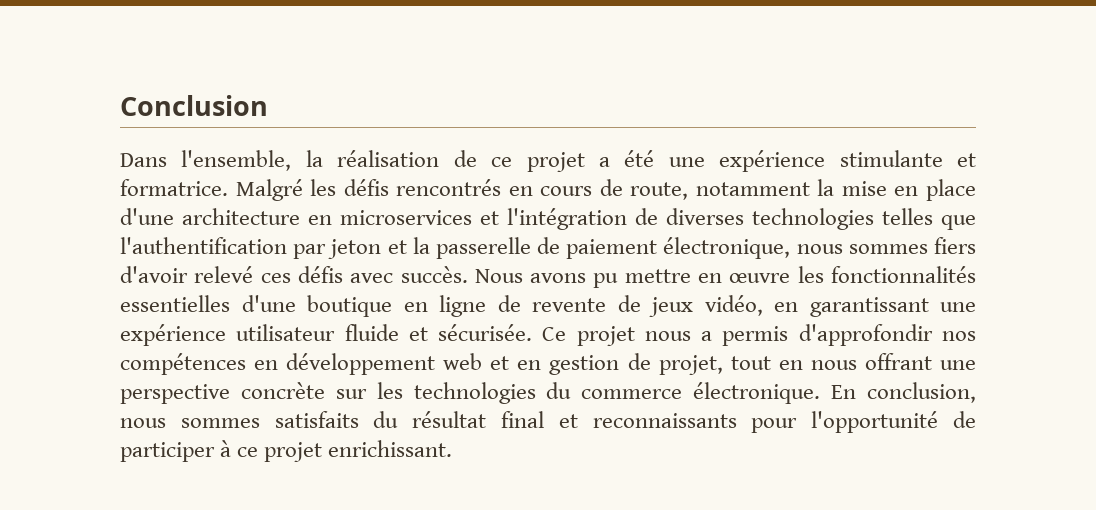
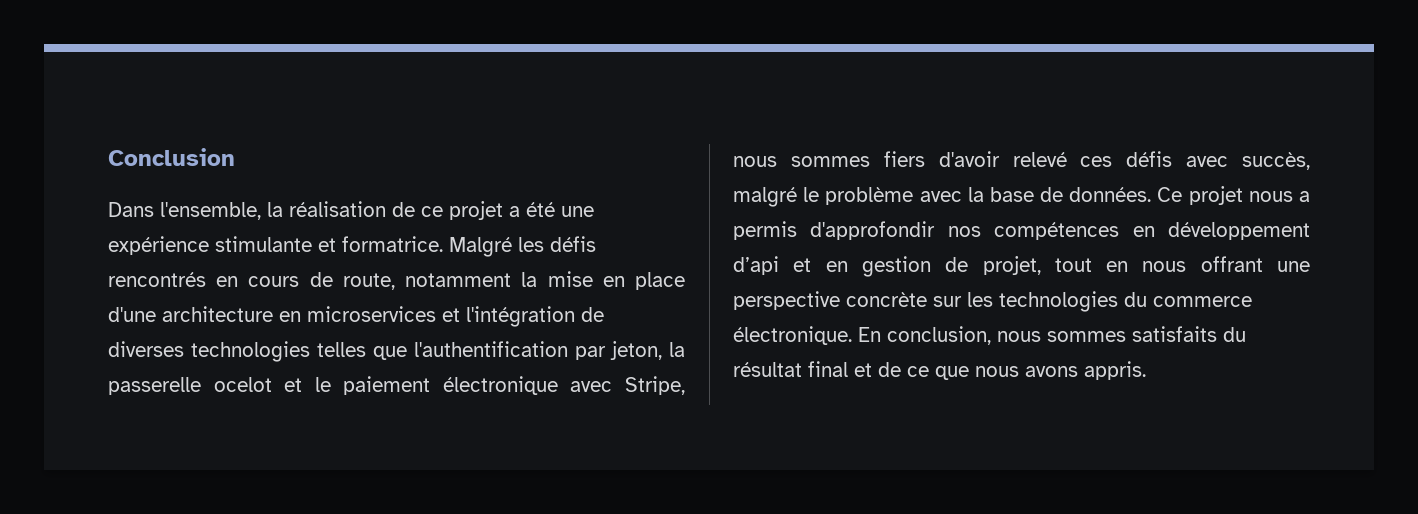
- Malgré les défis rencontrés en cours de route, notamment la mise en place d'une architecture en microservices et l'intégration de diverses technologies telles que l'authentification par jeton et la passerelle de paiement électronique, nous sommes fiers d'avoir relevé ces défis avec succès. Nous avons pu mettre en œuvre les fonctionnalités essentielles d'une boutique en ligne de revente de jeux vidéo, en garantissant une expérience utilisateur fluide et sécurisée.
+ Malgré les défis rencontrés en cours de route, notamment la mise en place d'une architecture en microservices et l'intégration de diverses technologies telles que l'authentification par jeton, la passerelle ocelot et le paiement électronique avec Stripe, nous sommes fiers d'avoir relevé ces défis avec succès, malgré le problème avec la base de données.
- Ce projet nous a permis d'approfondir nos compétences en développement web et en gestion de projet, tout en nous offrant une perspective concrète sur les technologies du commerce électronique.
+ Ce projet nous a permis d'approfondir nos compétences en développement d’api et en gestion de projet, tout en nous offrant une perspective concrète sur les technologies du commerce électronique.
- En conclusion, nous sommes satisfaits du résultat final et reconnaissants pour l'opportunité de participer à ce projet enrichissant.
+ En conclusion, nous sommes satisfaits du résultat final et de ce que nous avons appris.

